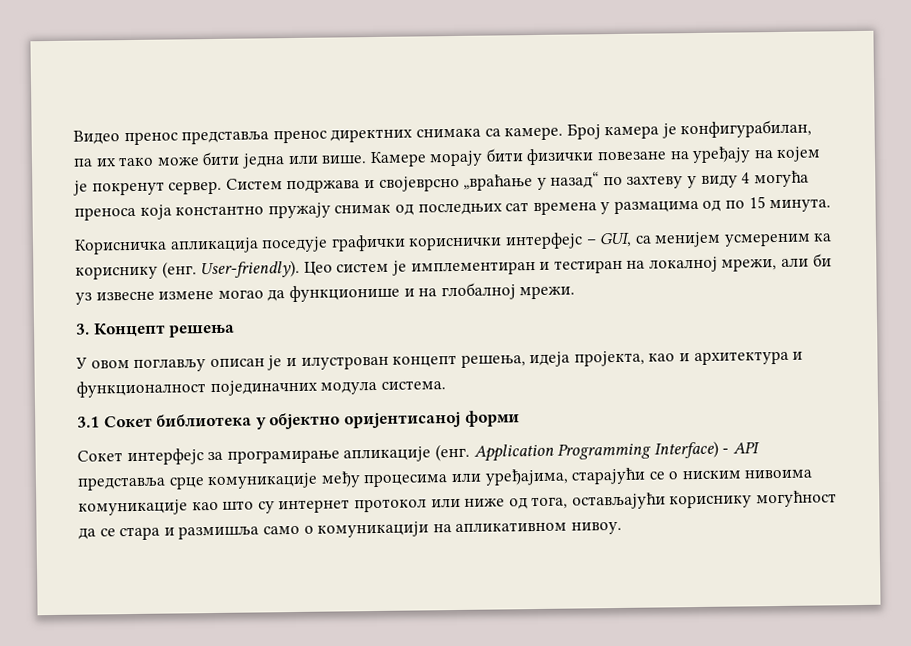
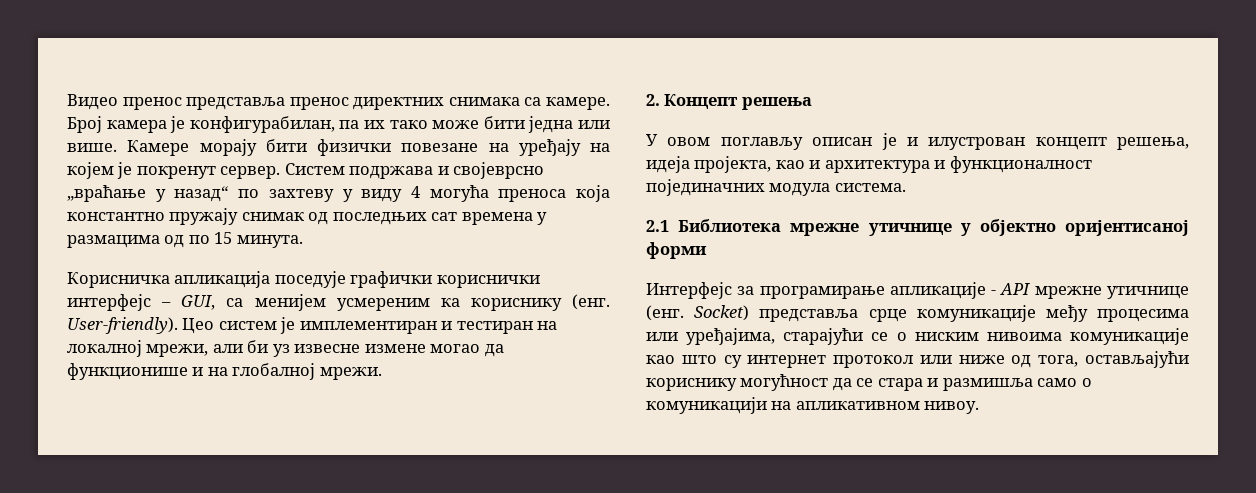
- 3. Концепт решења
+ 2. Концепт решења
- 3.1 Сокет библиотека у објектно оријентисаној форми
+ 2.1 Библиотека мрежне утичнице у објектно оријентисаној форми
- Сокет интерфејс за програмирање апликације (енг. Application Programming Interface) - API представља срце комуникације међу процесима или уређајима, старајући се о ниским нивоима комуникације као што су интернет протокол или ниже од тога, остављајући кориснику могућност да се стара и размишља само о комуникацији на апликативном нивоу.
+ Интерфејс за програмирање апликације - API мрежне утичнице (енг. Socket) представља срце комуникације међу процесима или уређајима, старајући се о ниским нивоима комуникације као што су интернет протокол или ниже од тога, остављајући кориснику могућност да се стара и размишља само о комуникацији на апликативном нивоу.

